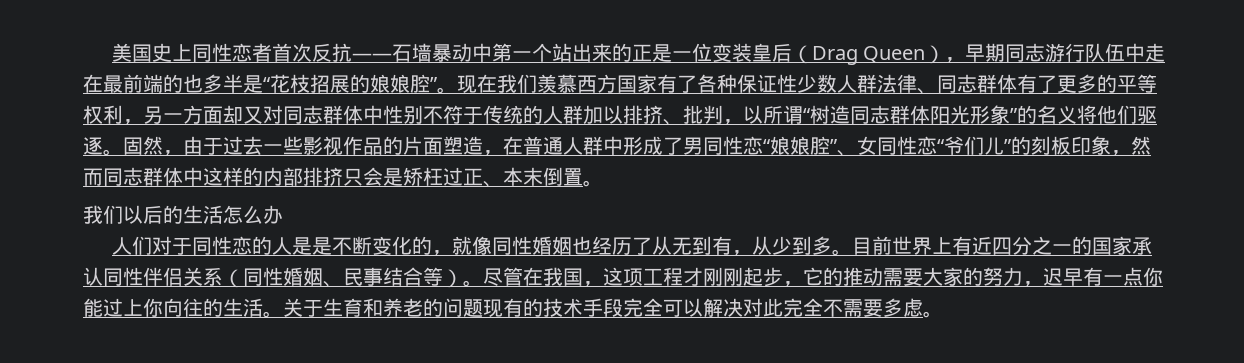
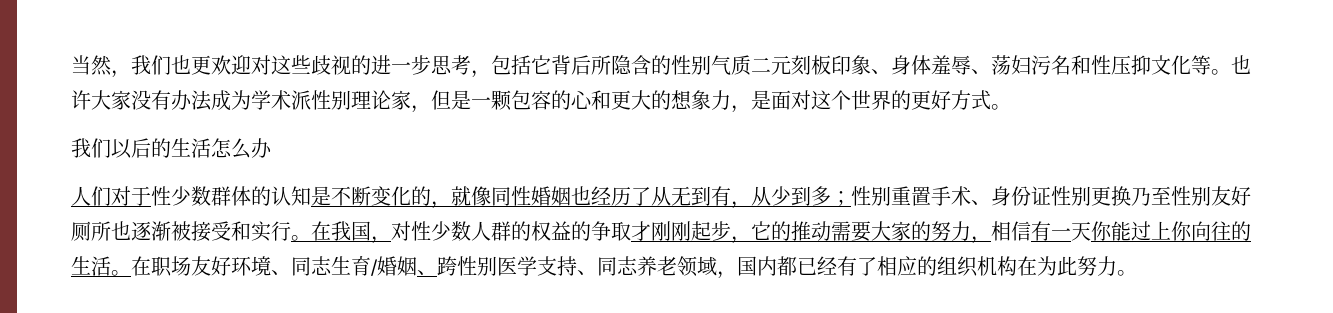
- 美国史上同性恋者首次反抗——石墙暴动中第一个站出来的正是一位变装皇后（Drag Queen），早期同志游行队伍中走在最前端的也多半是“花枝招展的娘娘腔”。现在我们羡慕西方国家有了各种保证性少数人群法律、同志群体有了更多的平等权利，另一方面却又对同志群体中性别不符于传统的人群加以排挤、批判，以所谓“树造同志群体阳光形象”的名义将他们驱逐。固然，由于过去一些影视作品的片面塑造，在普通人群中形成了男同性恋“娘娘腔”、女同性恋“爷们儿”的刻板印象，然而同志群体中这样的内部排挤只会是矫枉过正、本末倒置。
+ 当然，我们也更欢迎对这些歧视的进一步思考，包括它背后所隐含的性别气质二元刻板印象、身体羞辱、荡妇污名和性压抑文化等。也许大家没有办法成为学术派性别理论家，但是一颗包容的心和更大的想象力，是面对这个世界的更好方式。
- 人们对于同性恋的人是是不断变化的，就像同性婚姻也经历了从无到有，从少到多。目前世界上有近四分之一的国家承认同性伴侣关系（同性婚姻、民事结合等）。尽管在我国，这项工程才刚刚起步，它的推动需要大家的努力，迟早有一点你能过上你向往的生活。
+ 人们对于性少数群体的认知是不断变化的，就像同性婚姻也经历了从无到有，从少到多；性别重置手术、身份证性别更换乃至性别友好厕所也逐渐被接受和实行。在我国，对性少数人群的权益的争取才刚刚起步，它的推动需要大家的努力，相信有一天你能过上你向往的生活。
- 关于生育和养老的问题现有的技术手段完全可以解决对此完全不需要多虑。
+ 在职场友好环境、同志生育/婚姻、跨性别医学支持、同志养老领域，国内都已经有了相应的组织机构在为此努力。

